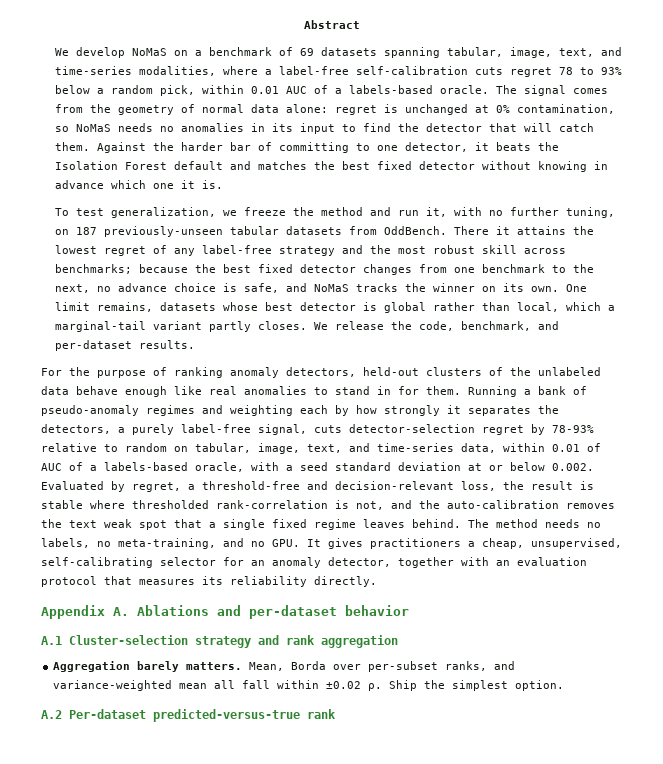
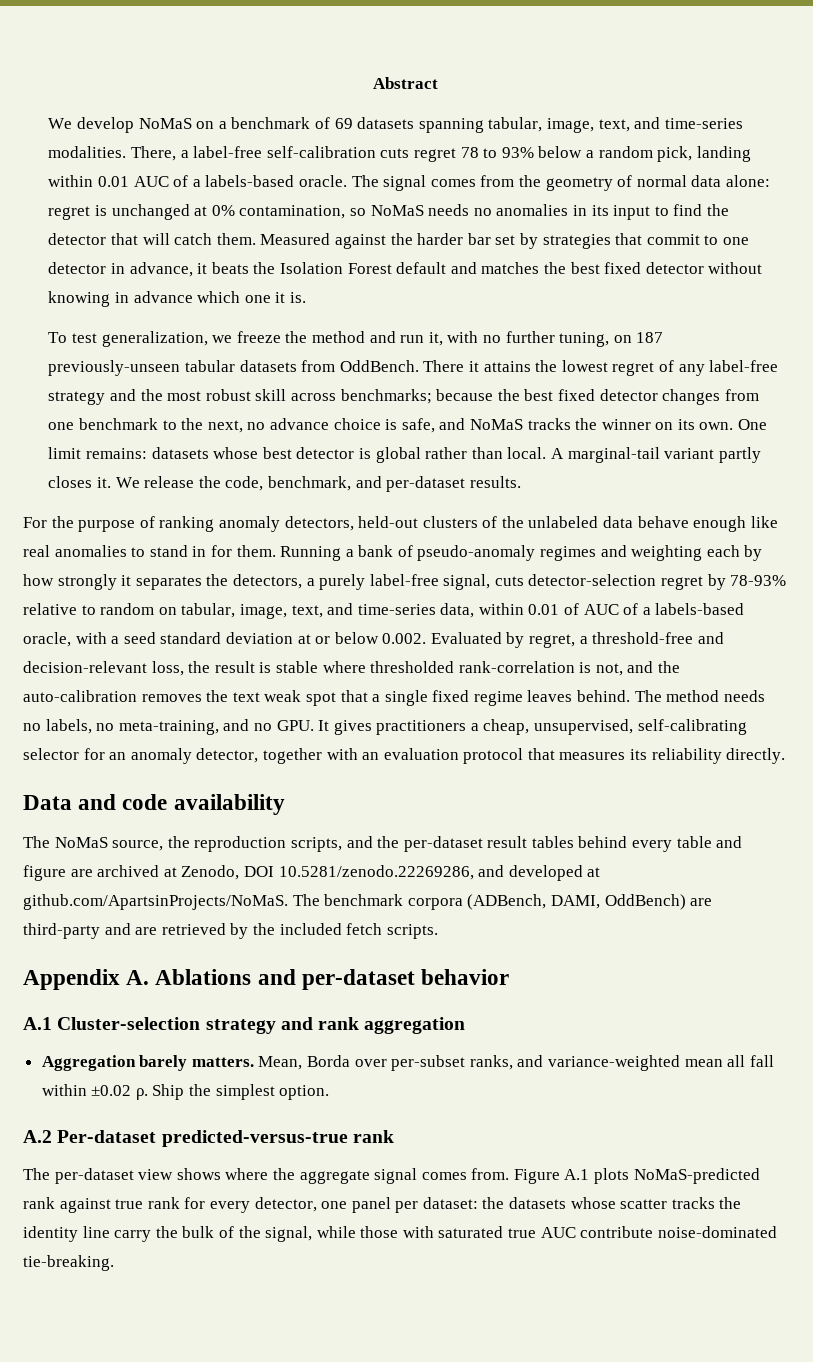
- We develop NoMaS on a benchmark of 69 datasets spanning tabular, image, text, and time-series modalities, where a label-free self-calibration cuts regret 78 to 93% below a random pick, within 0.01 AUC of a labels-based oracle.
+ We develop NoMaS on a benchmark of 69 datasets spanning tabular, image, text, and time-series modalities. There, a label-free self-calibration cuts regret 78 to 93% below a random pick, landing within 0.01 AUC of a labels-based oracle.
- Against the harder bar of committing to one detector, it beats the Isolation Forest default and matches the best fixed detector without knowing in advance which one it is.
+ Measured against the harder bar set by strategies that commit to one detector in advance, it beats the Isolation Forest default and matches the best fixed detector without knowing in advance which one it is.
- One limit remains, datasets whose best detector is global rather than local, which a marginal-tail variant partly closes.
+ One limit remains: datasets whose best detector is global rather than local. A marginal-tail variant partly closes it.
+ Data and code availability
+ The NoMaS source, the reproduction scripts, and the per-dataset result tables behind every table and figure are archived at Zenodo, DOI 10.5281/zenodo.22269286, and developed at github.com/ApartsinProjects/NoMaS. The benchmark corpora (ADBench, DAMI, OddBench) are third-party and are retrieved by the included fetch scripts.
+ The per-dataset view shows where the aggregate signal comes from. Figure A.1 plots NoMaS-predicted rank against true rank for every detector, one panel per dataset: the datasets whose scatter tracks the identity line carry the bulk of the signal, while those with saturated true AUC contribute noise-dominated tie-breaking.

